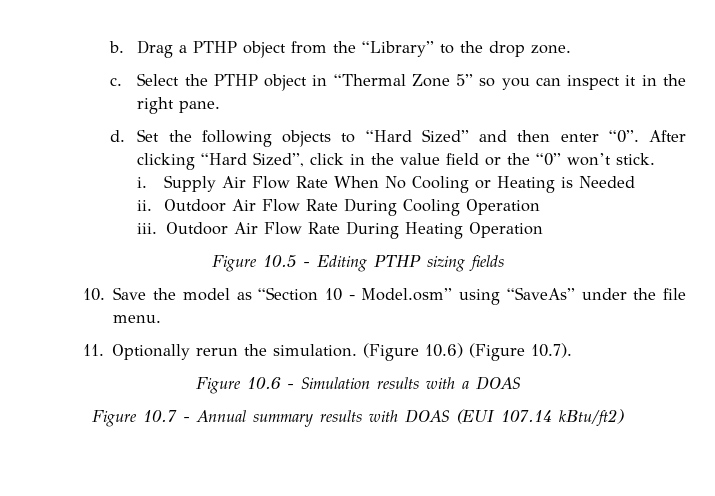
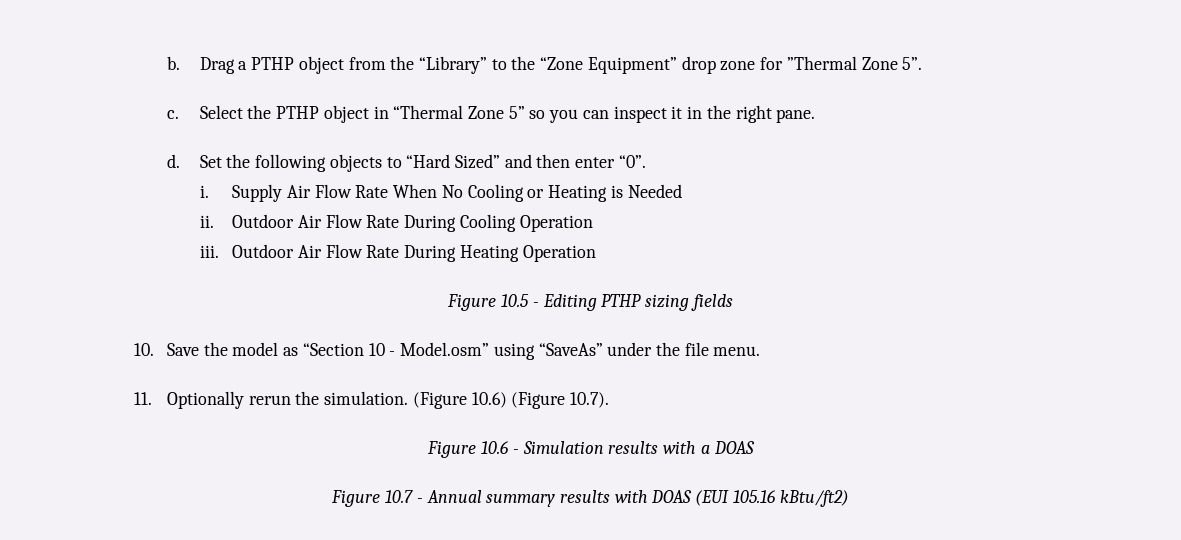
- Drag a PTHP object from the “Library” to the drop zone.
+ Drag a PTHP object from the “Library” to the “Zone Equipment” drop zone for ”Thermal Zone 5”.
- After clicking “Hard Sized”, click in the value field or the “0” won’t stick.
- Figure 10.7 - Annual summary results with DOAS (EUI 107.14 kBtu/ft2)
+ Figure 10.7 - Annual summary results with DOAS (EUI 105.16 kBtu/ft2)

